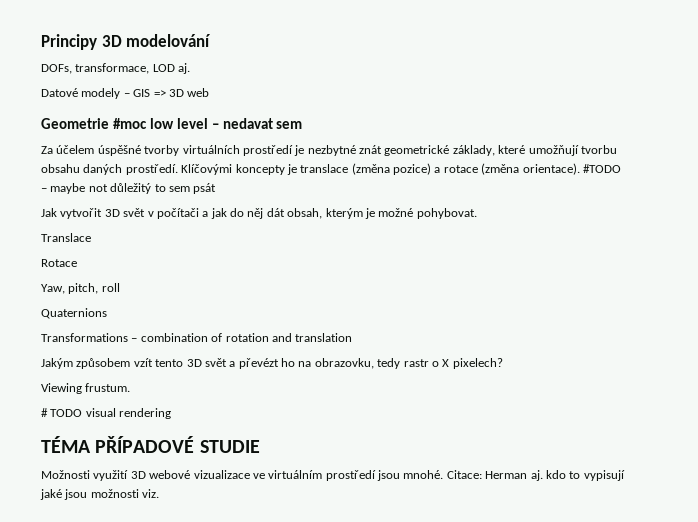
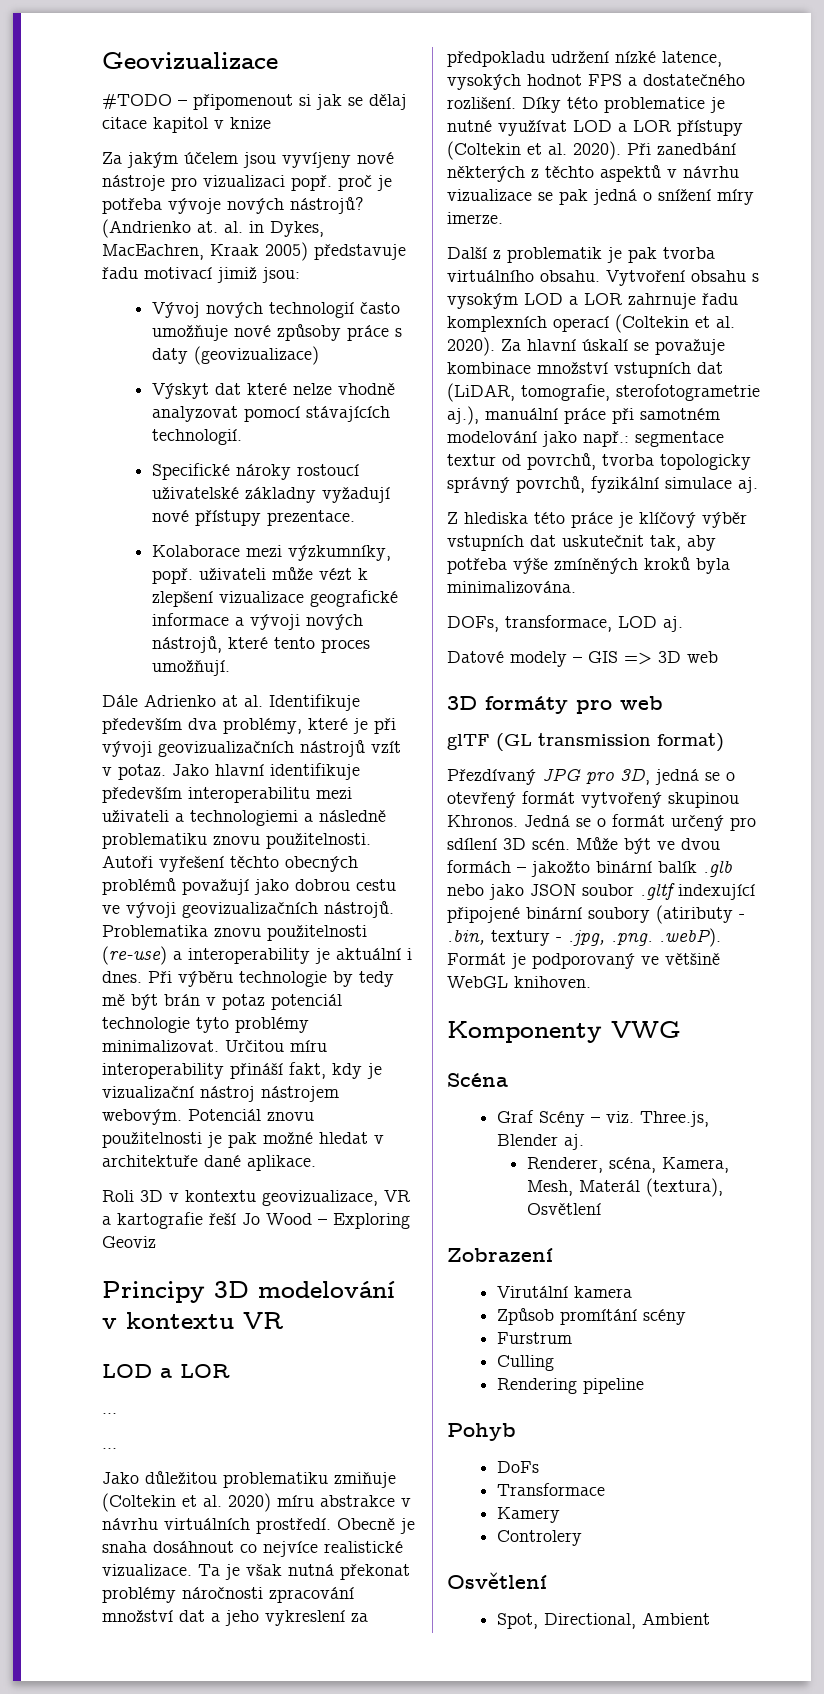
- Principy 3D modelování
+ Geovizualizace
+ #TODO – připomenout si jak se dělaj citace kapitol v knize
+ Za jakým účelem jsou vyvíjeny nové nástroje pro vizualizaci popř. proč je potřeba vývoje nových nástrojů? (Andrienko at. al. in Dykes, MacEachren, Kraak 2005) představuje řadu motivací jimiž jsou:
+ Vývoj nových technologií často umožňuje nové způsoby práce s daty (geovizualizace)
+ Výskyt dat které nelze vhodně analyzovat pomocí stávajících technologií.
+ Specifické nároky rostoucí uživatelské základny vyžadují nové přístupy prezentace.
+ Kolaborace mezi výzkumníky, popř. uživateli může vézt k zlepšení vizualizace geografické informace a vývoji nových nástrojů, které tento proces umožňují.
+ Dále Adrienko at al. Identifikuje především dva problémy, které je při vývoji geovizualizačních nástrojů vzít v potaz. Jako hlavní identifikuje především interoperabilitu mezi uživateli a technologiemi a následně problematiku znovu použitelnosti. Autoři vyřešení těchto obecných problémů považují jako dobrou cestu ve vývoji geovizualizačních nástrojů. Problematika znovu použitelnosti (re-use) a interoperability je aktuální i dnes. Při výběru technologie by tedy mě být brán v potaz potenciál technologie tyto problémy minimalizovat. Určitou míru interoperability přináší fakt, kdy je vizualizační nástroj nástrojem webovým. Potenciál znovu použitelnosti je pak možné hledat v architektuře dané aplikace.
+ Roli 3D v kontextu geovizualizace, VR a kartografie řeší Jo Wood – Exploring Geoviz
+ Principy 3D modelování v kontextu VR
+ LOD a LOR
+ …
+ …
+ Jako důležitou problematiku zmiňuje (Coltekin et al. 2020) míru abstrakce v návrhu virtuálních prostředí. Obecně je snaha dosáhnout co nejvíce realistické vizualizace. Ta je však nutná překonat problémy náročnosti zpracování množství dat a jeho vykreslení za předpokladu udržení nízké latence, vysokých hodnot FPS a dostatečného rozlišení. Díky této problematice je nutné využívat LOD a LOR přístupy (Coltekin et al. 2020). Při zanedbání některých z těchto aspektů v návrhu vizualizace se pak jedná o snížení míry imerze.
+ Další z problematik je pak tvorba virtuálního obsahu. Vytvoření obsahu s vysokým LOD a LOR zahrnuje řadu komplexních operací (Coltekin et al. 2020). Za hlavní úskalí se považuje kombinace množství vstupních dat (LiDAR, tomografie, sterofotogrametrie aj.), manuální práce při samotném modelování jako např.: segmentace textur od povrchů, tvorba topologicky správný povrchů, fyzikální simulace aj.
+ Z hlediska této práce je klíčový výběr vstupních dat uskutečnit tak, aby potřeba výše zmíněných kroků byla minimalizována.
- Geometrie #moc low level – nedavat sem
- Za účelem úspěšné tvorby virtuálních prostředí je nezbytné znát geometrické základy, které umožňují tvorbu obsahu daných prostředí. Klíčovými koncepty je translace (změna pozice) a rotace (změna orientace). #TODO – maybe not důležitý to sem psát
- Jak vytvořit 3D svět v počítači a jak do něj dát obsah, kterým je možné pohybovat.
- Translace
- Rotace
- Yaw, pitch, roll
- Quaternions
- Transformations – combination of rotation and translation
- Jakým způsobem vzít tento 3D svět a převézt ho na obrazovku, tedy rastr o X pixelech?
- Viewing frustum.
- # TODO visual rendering
- TÉMA PŘÍPADOVÉ STUDIE
- Možnosti využití 3D webové vizualizace ve virtuálním prostředí jsou mnohé. Citace: Herman aj. kdo to vypisují jaké jsou možnosti viz.
+ 3D formáty pro web
+ glTF (GL transmission format)
+ Přezdívaný JPG pro 3D, jedná se o otevřený formát vytvořený skupinou Khronos. Jedná se o formát určený pro sdílení 3D scén. Může být ve dvou formách – jakožto binární balík .glb nebo jako JSON soubor .gltf indexující připojené binární soubory (atiributy - .bin, textury - .jpg, .png. .webP). Formát je podporovaný ve většině WebGL knihoven.
+ Komponenty VWG
+ Scéna
+ Graf Scény – viz. Three.js, Blender aj.
+ Renderer, scéna, Kamera, Mesh, Materál (textura), Osvětlení
+ Zobrazení
+ Virutální kamera
+ Způsob promítání scény
+ Furstrum
+ Culling
+ Rendering pipeline
+ Pohyb
+ DoFs
+ Transformace
+ Kamery
+ Controlery
+ Osvětlení
+ Spot, Directional, Ambient

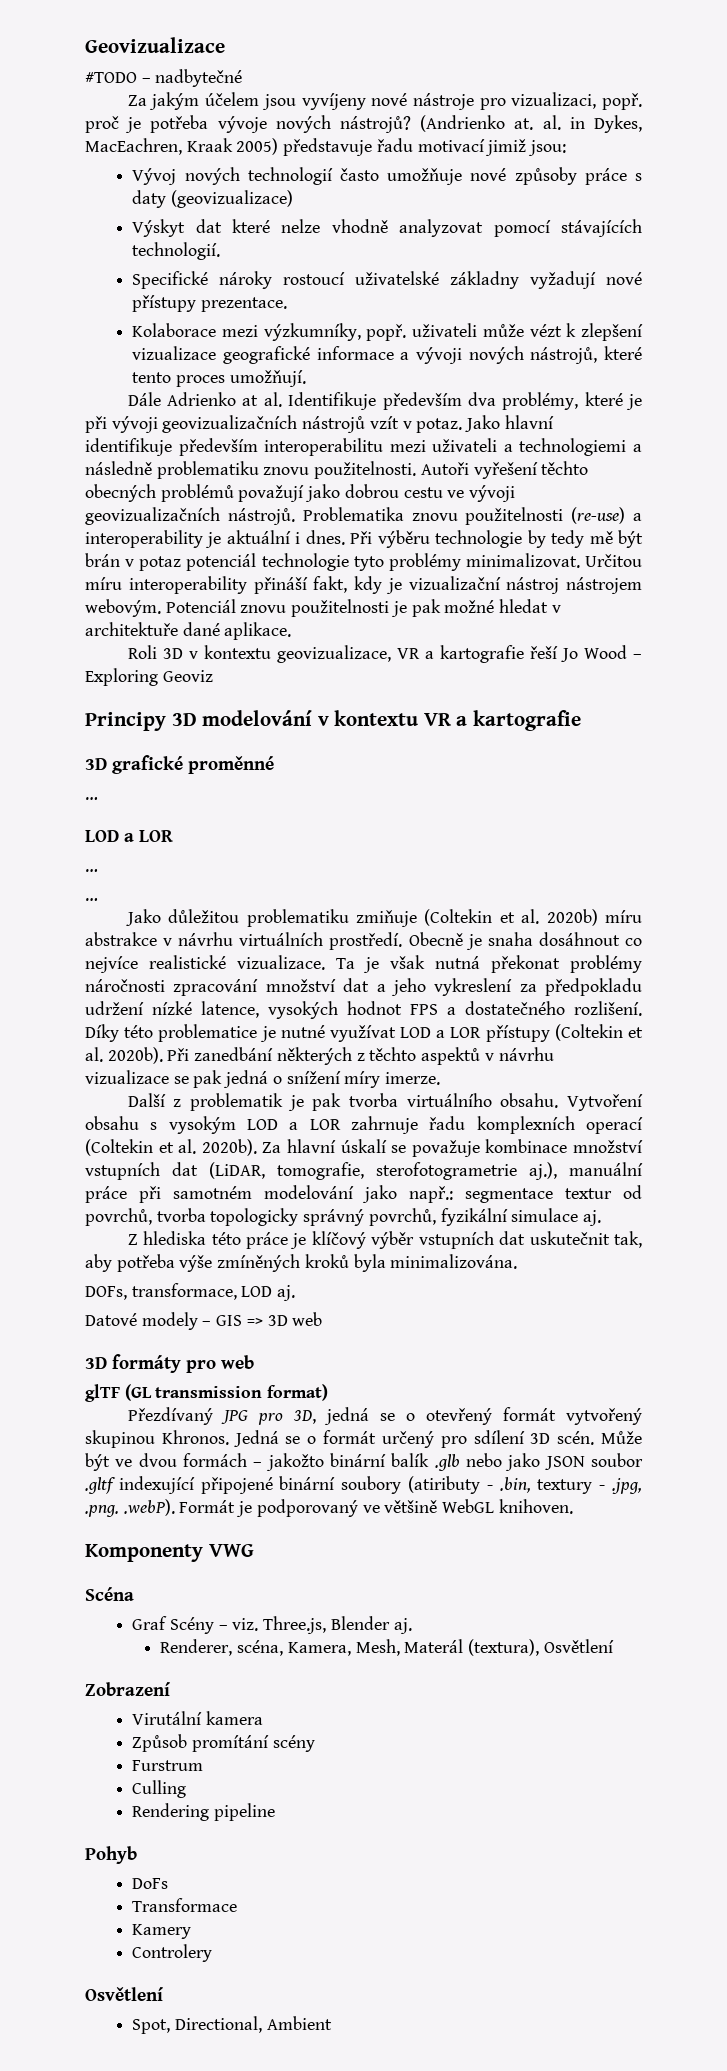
- #TODO – připomenout si jak se dělaj citace kapitol v knize
+ #TODO – nadbytečné
- Za jakým účelem jsou vyvíjeny nové nástroje pro vizualizaci popř. proč je potřeba vývoje nových nástrojů?
+ Za jakým účelem jsou vyvíjeny nové nástroje pro vizualizaci, popř. proč je potřeba vývoje nových nástrojů?
- Principy 3D modelování v kontextu VR
+ Principy 3D modelování v kontextu VR a kartografie
+ 3D grafické proměnné
+ …
- Jako důležitou problematiku zmiňuje (Coltekin et al. 2020) míru abstrakce v návrhu virtuálních prostředí.
+ Jako důležitou problematiku zmiňuje (Coltekin et al. 2020b) míru abstrakce v návrhu virtuálních prostředí.
- Díky této problematice je nutné využívat LOD a LOR přístupy (Coltekin et al. 2020).
+ Díky této problematice je nutné využívat LOD a LOR přístupy (Coltekin et al. 2020b).
- Vytvoření obsahu s vysokým LOD a LOR zahrnuje řadu komplexních operací (Coltekin et al. 2020).
+ Vytvoření obsahu s vysokým LOD a LOR zahrnuje řadu komplexních operací (Coltekin et al. 2020b).

